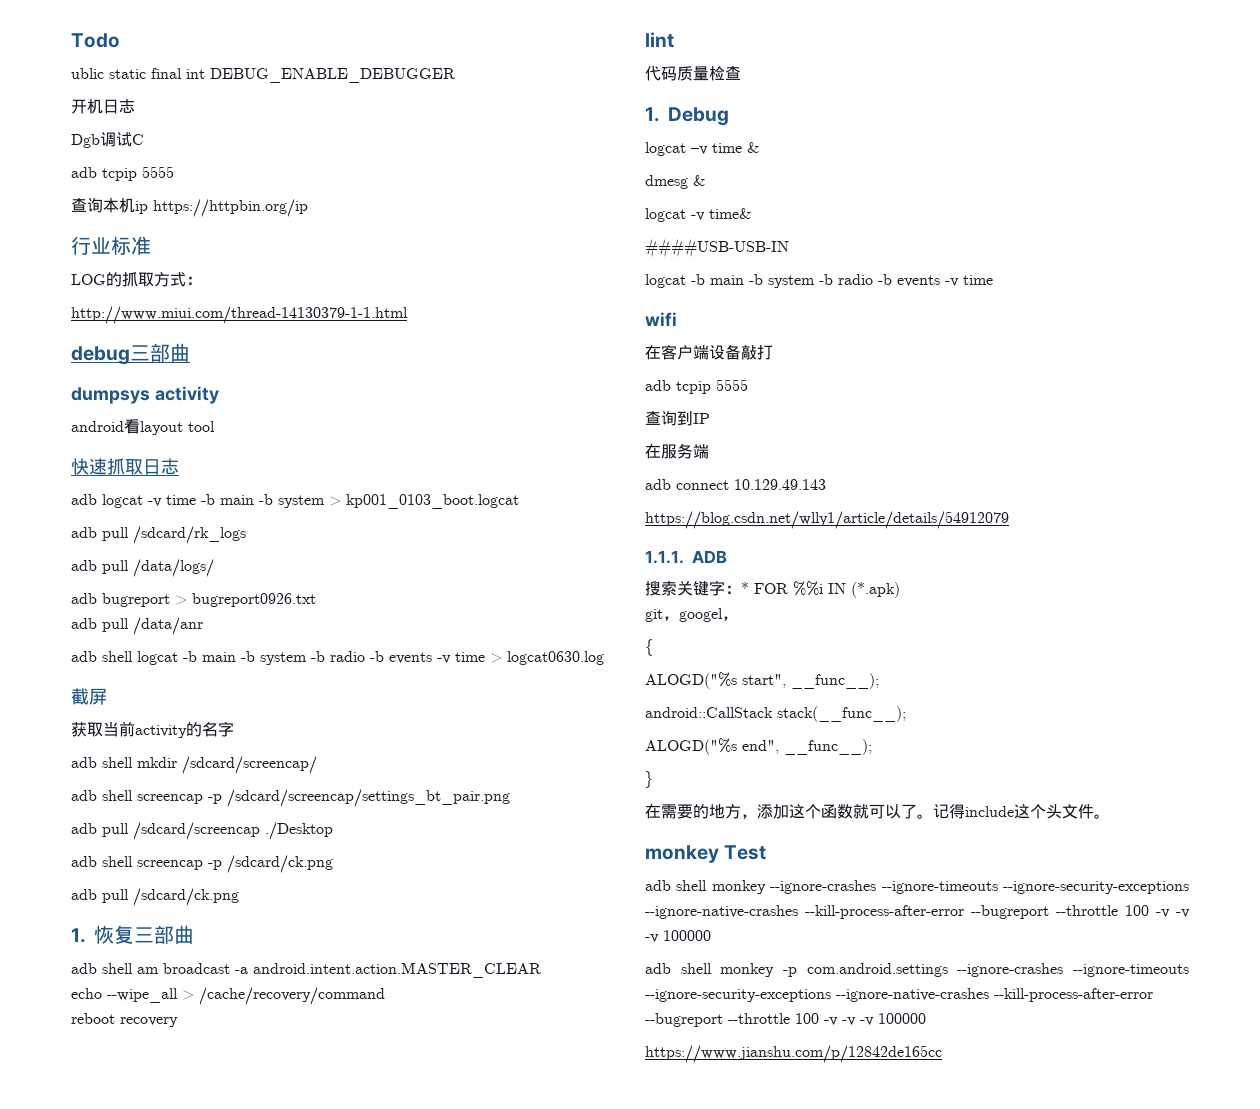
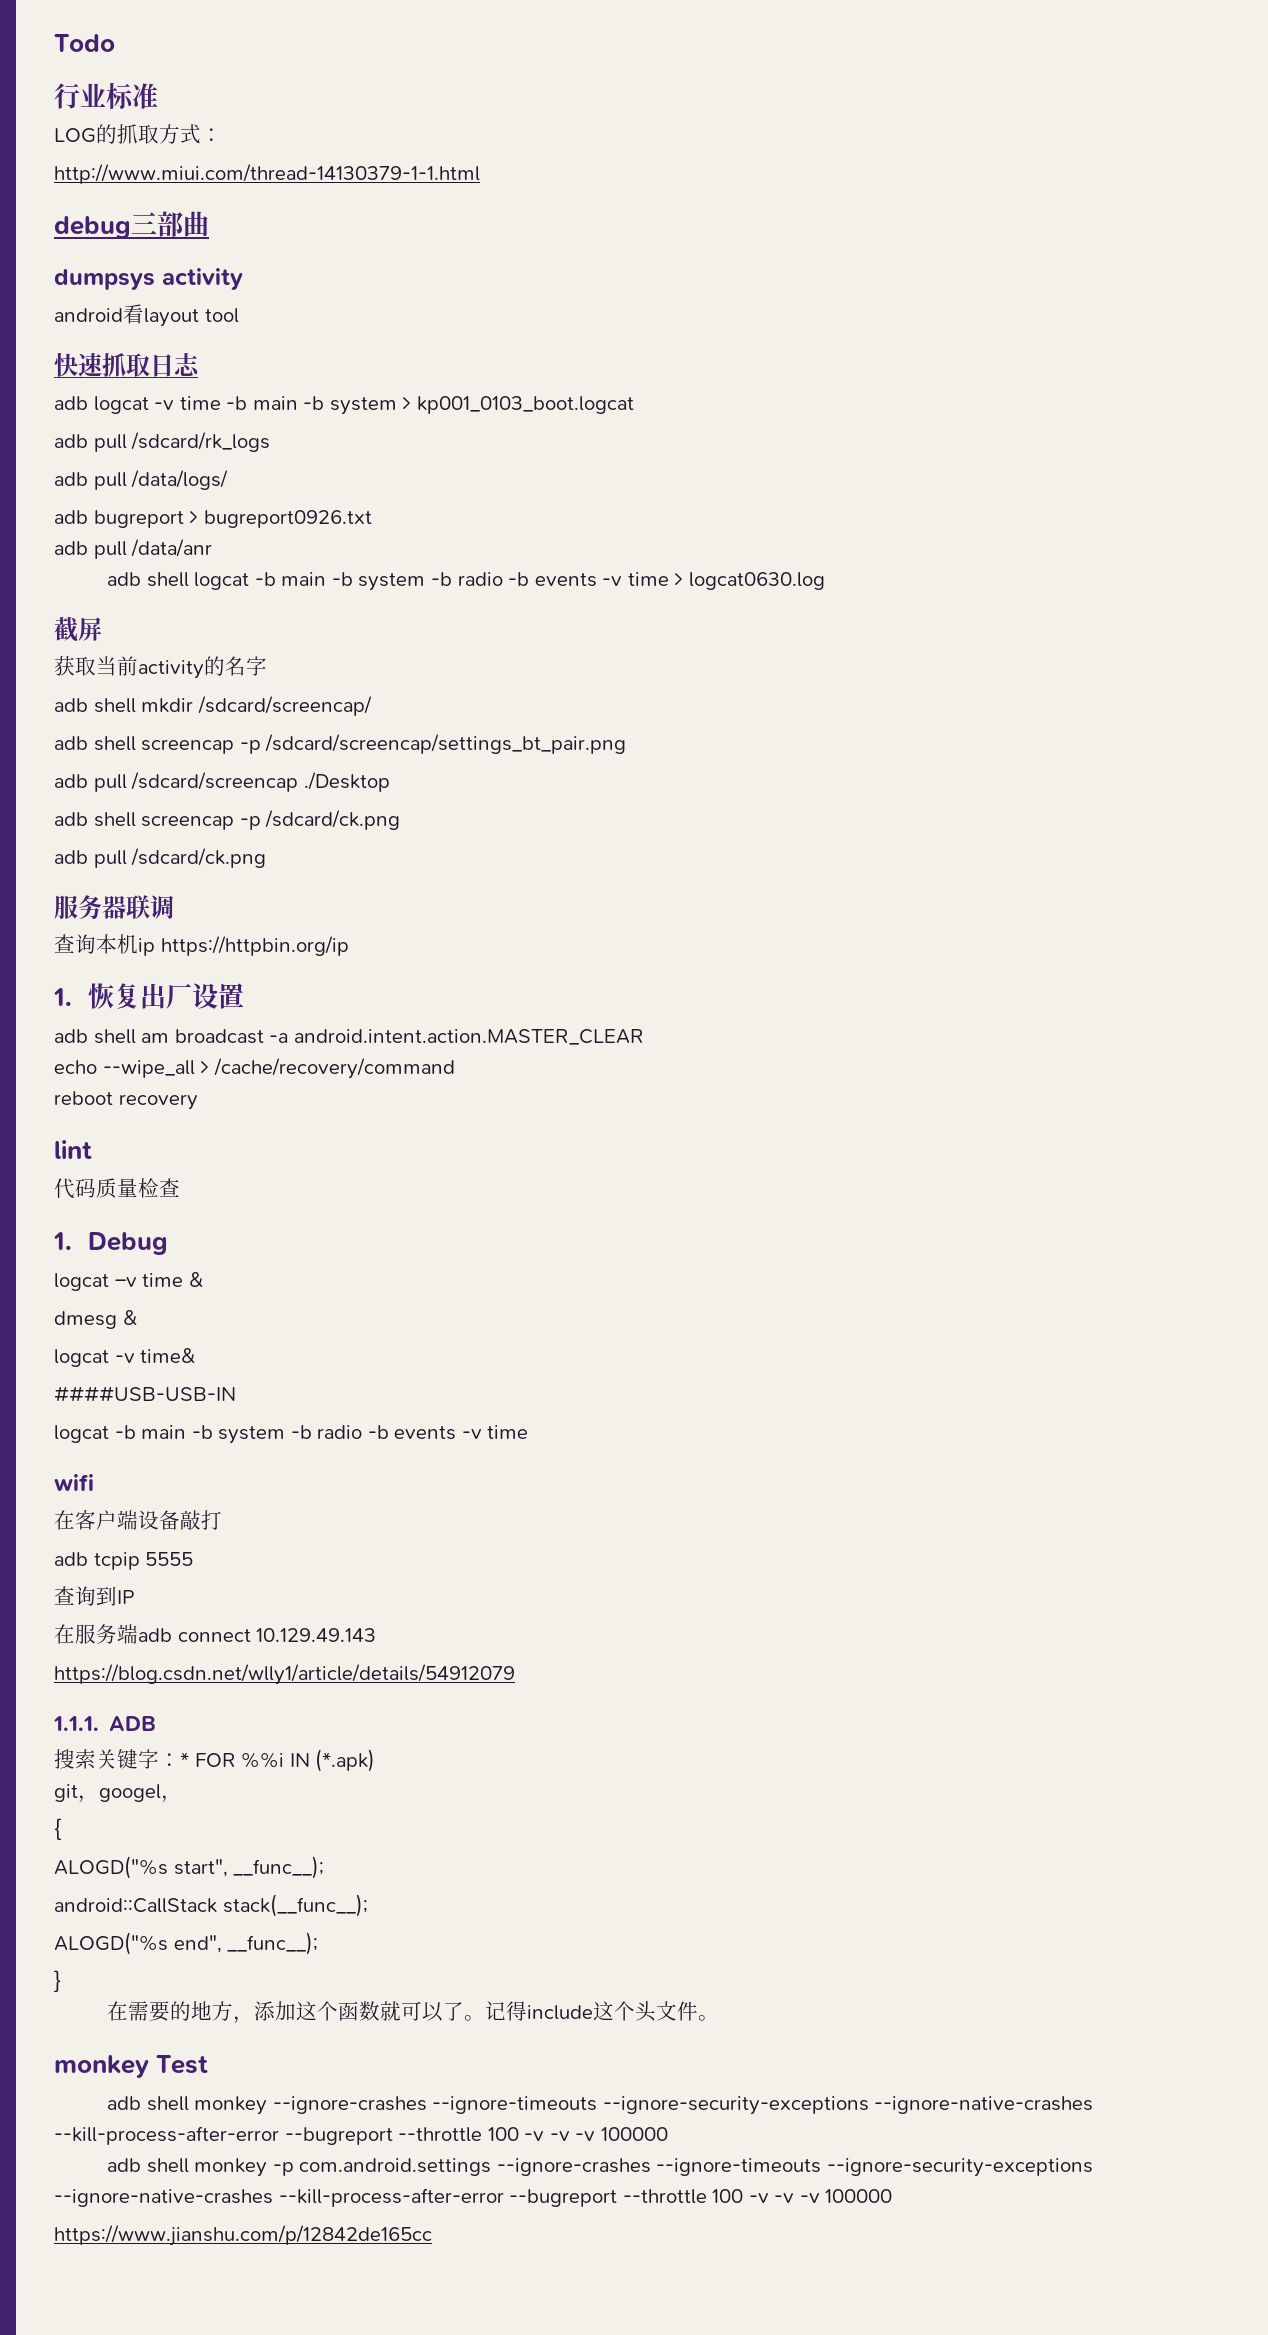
- ublic static final int DEBUG_ENABLE_DEBUGGER
- 开机日志
- Dgb调试C
- adb tcpip 5555
- 查询本机ip https://httpbin.org/ip
+ 服务器联调
+ 查询本机ip https://httpbin.org/ip
- 1.恢复三部曲
+ 1.恢复出厂设置
- 在服务端
- adb connect 10.129.49.143
+ 在服务端adb connect 10.129.49.143

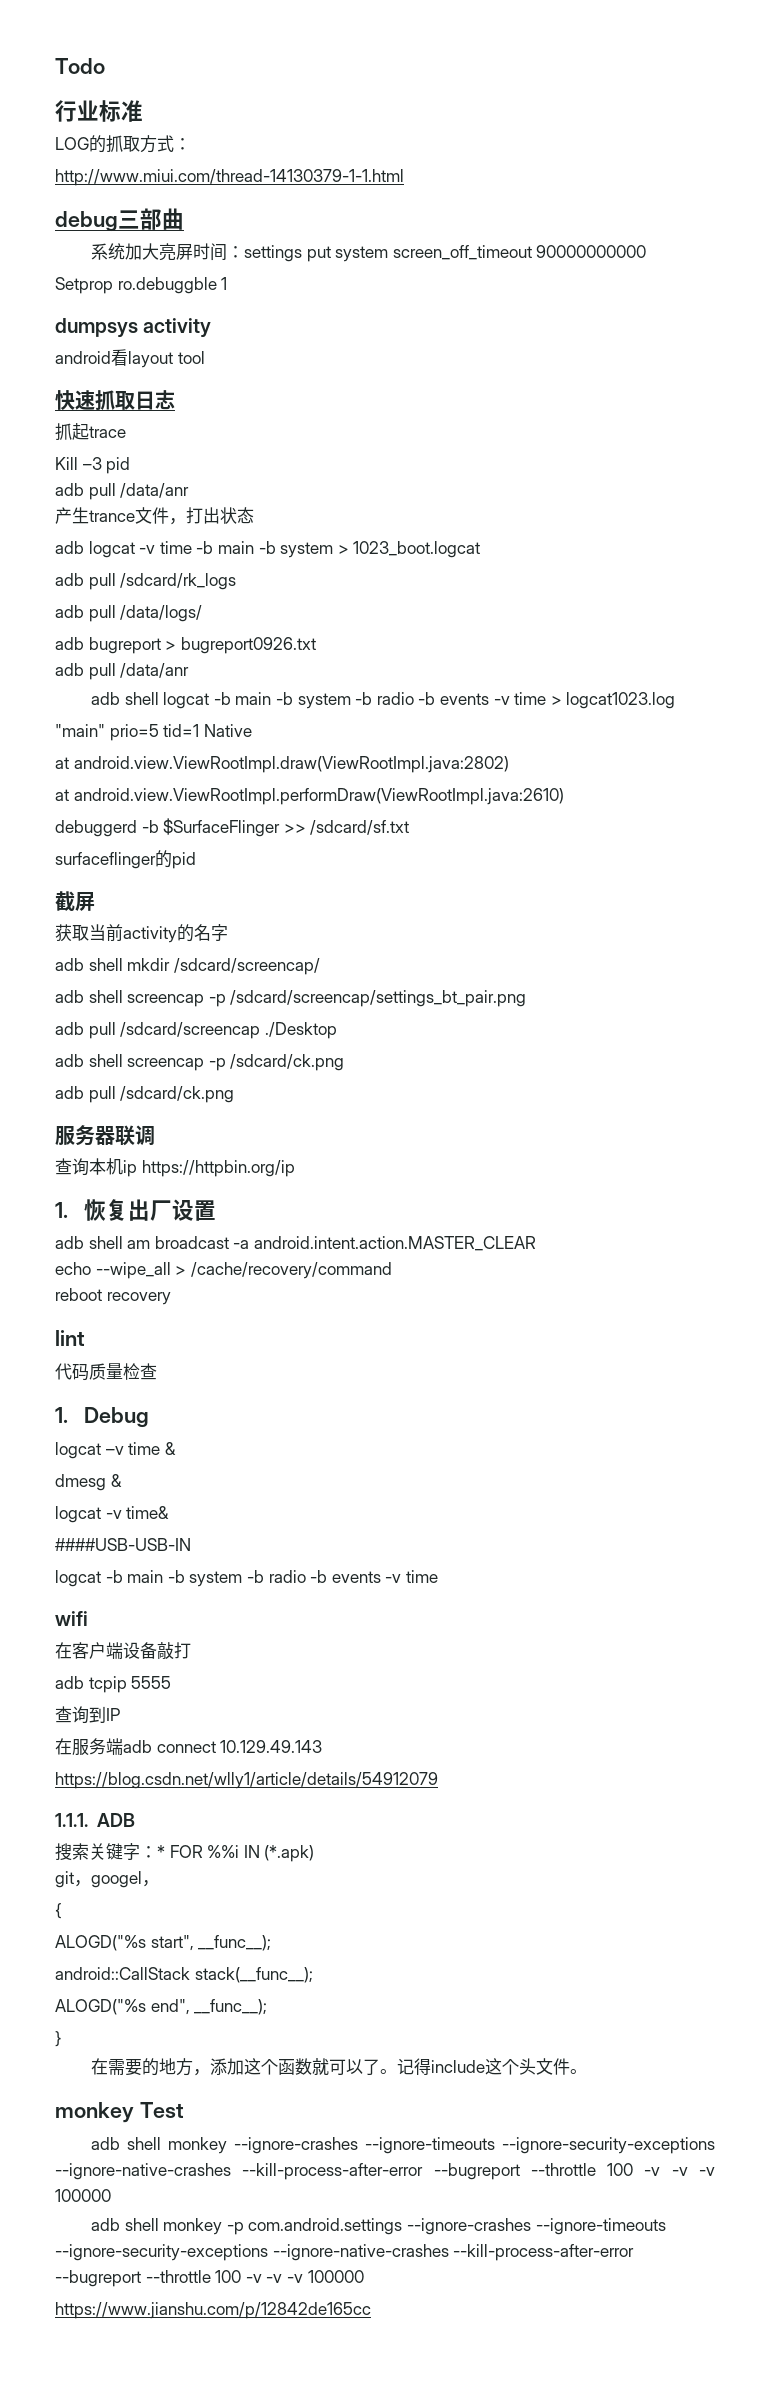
+ 系统加大亮屏时间：settings put system screen_off_timeout 90000000000
+ Setprop ro.debuggble 1
+ 抓起trace
+ Kill –3 pid
+ adb pull /data/anr
+ 产生trance文件，打出状态
- adb logcat -v time -b main -b system > kp001_0103_boot.logcat
+ adb logcat -v time -b main -b system > 1023_boot.logcat
- adb shell logcat -b main -b system -b radio -b events -v time > logcat0630.log
+ adb shell logcat -b main -b system -b radio -b events -v time > logcat1023.log
+ "main" prio=5 tid=1 Native
+ at android.view.ViewRootImpl.draw(ViewRootImpl.java:2802)
+ at android.view.ViewRootImpl.performDraw(ViewRootImpl.java:2610)
+ debuggerd -b $SurfaceFlinger >> /sdcard/sf.txt
+ surfaceflinger的pid

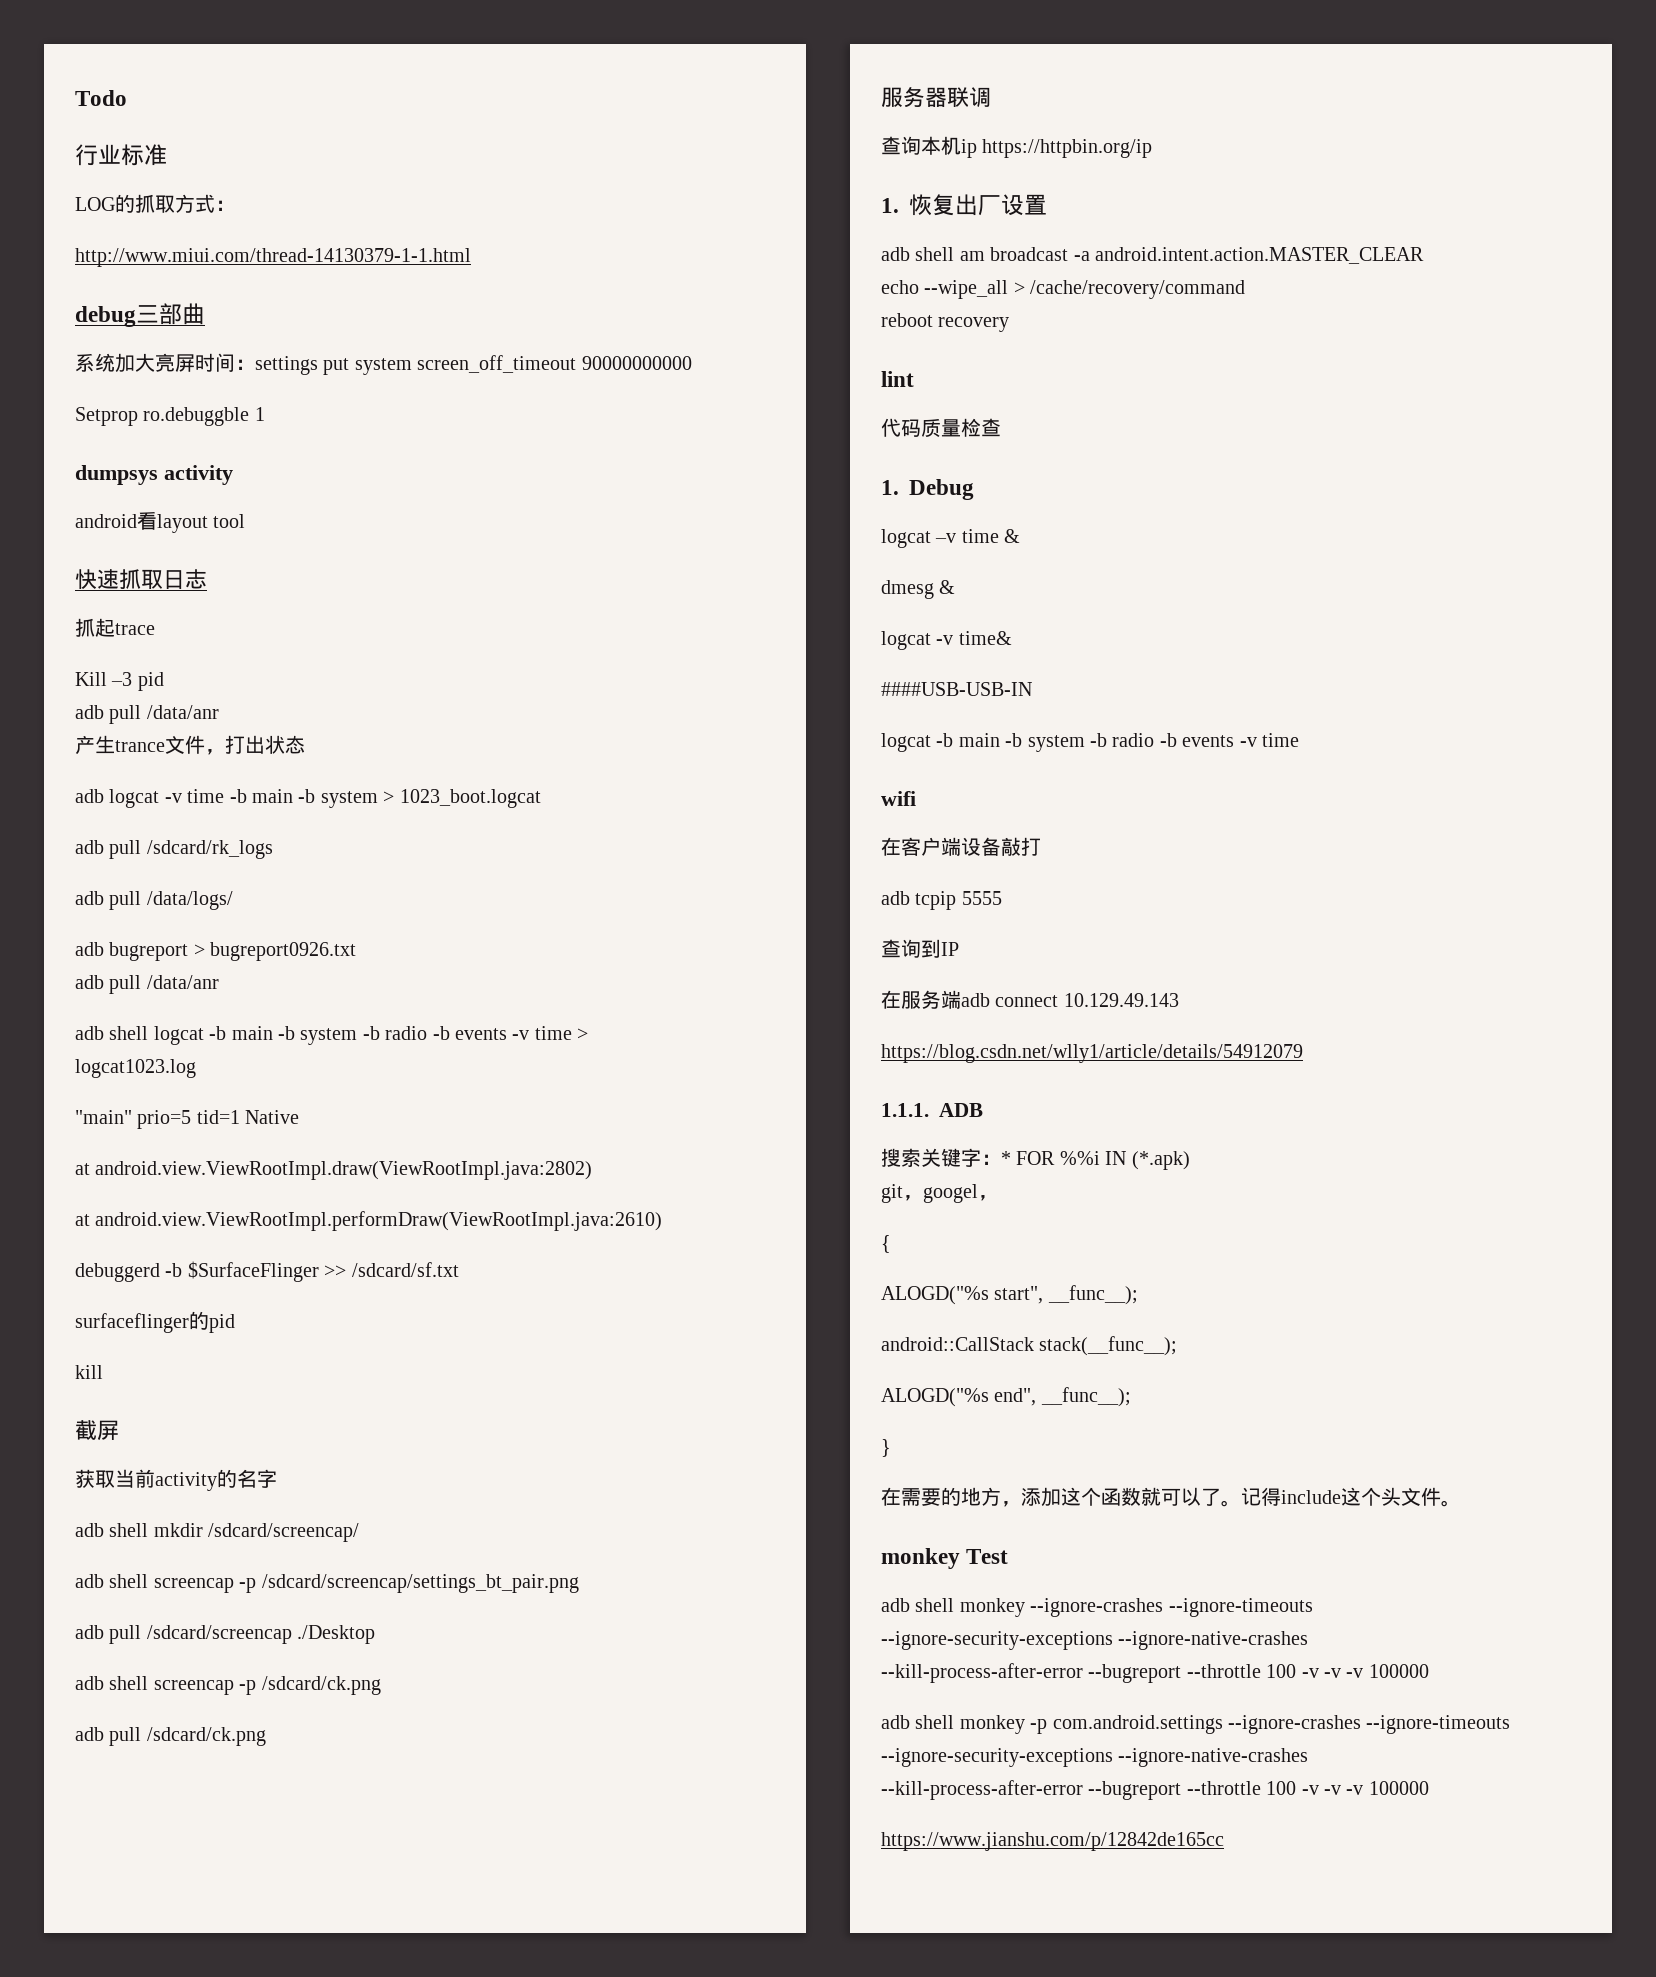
+ kill

